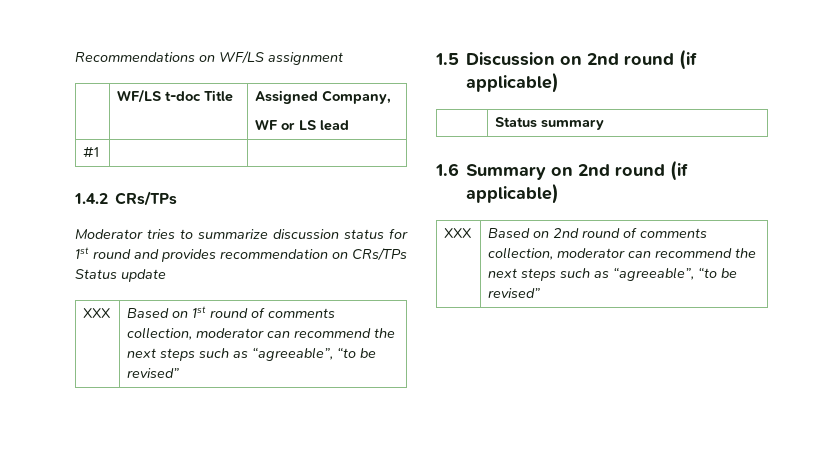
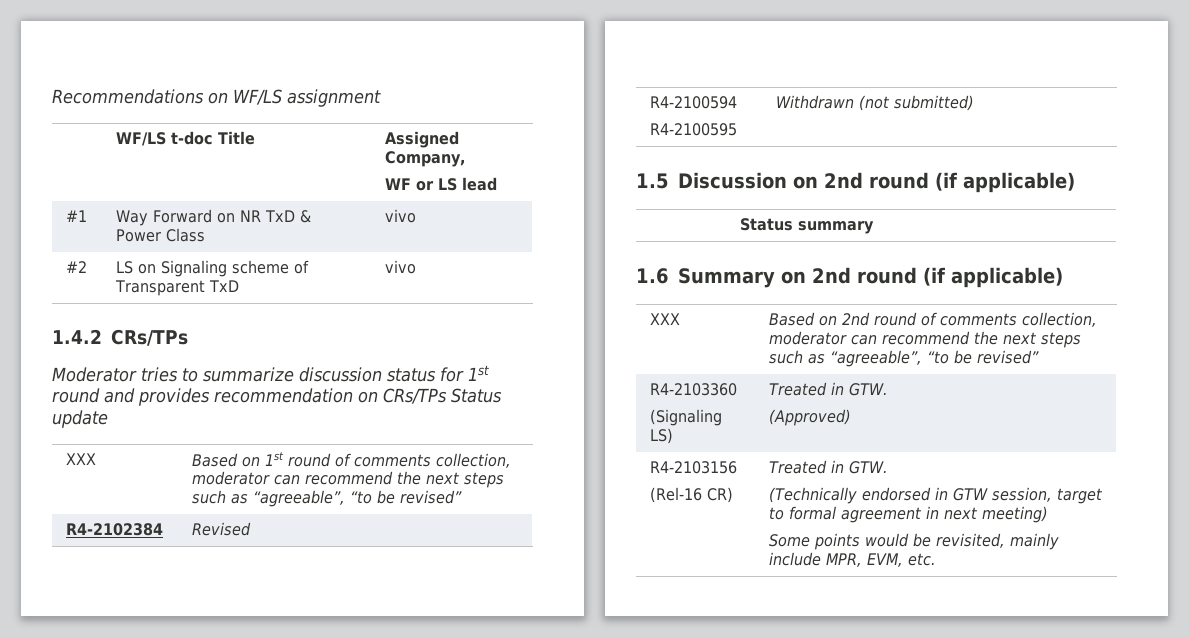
- #1 | |
+ #1 | Way Forward on NR TxD & Power Class | vivo
+ #2 | LS on Signaling scheme of Transparent TxD | vivo
+ R4-2102384 | Revised
+ R4-2100594
+ R4-2100595 | Withdrawn (not submitted)
+ R4-2103360
+ (Signaling LS) | Treated in GTW.
+ (Approved)
+ R4-2103156
+ (Rel-16 CR) | Treated in GTW.
+ (Technically endorsed in GTW session, target to formal agreement in next meeting)
+ Some points would be revisited, mainly include MPR, EVM, etc.

